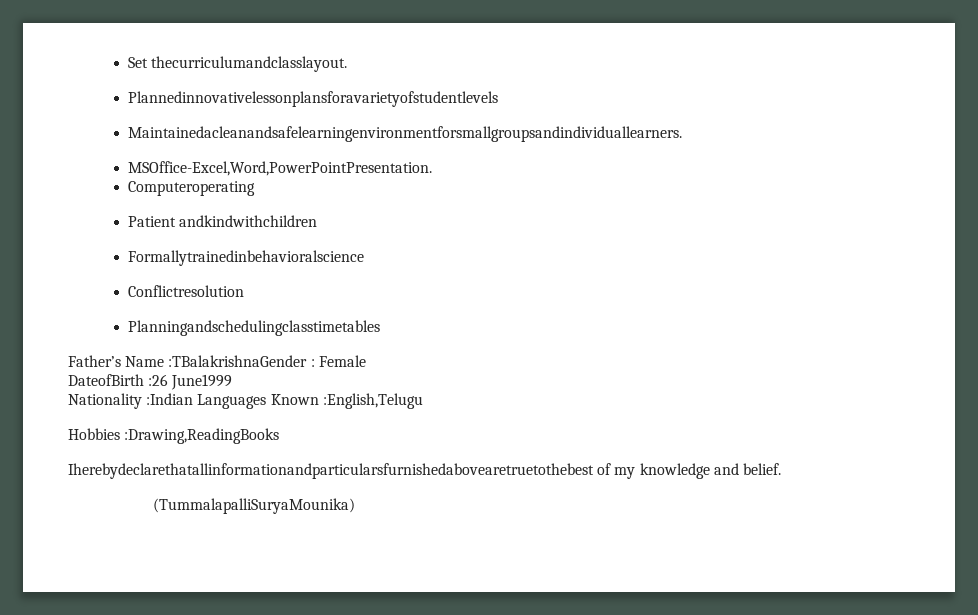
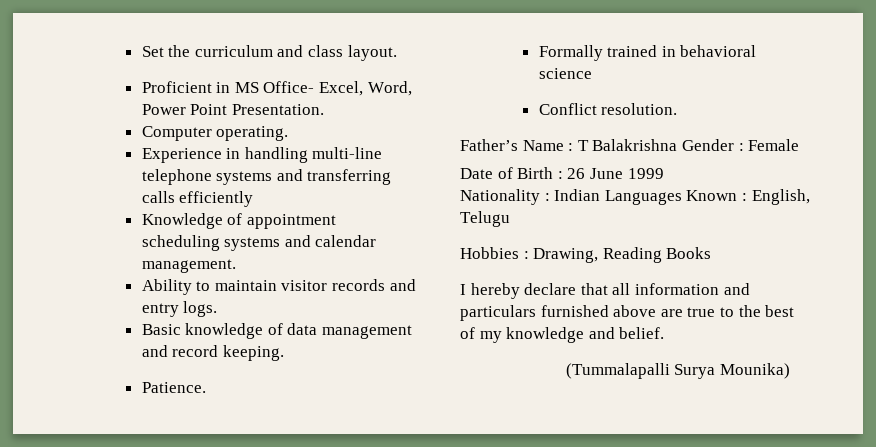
- Set thecurriculumandclasslayout.
- Plannedinnovativelessonplansforavarietyofstudentlevels
- Maintainedacleanandsafelearningenvironmentforsmallgroupsandindividuallearners.
- MSOffice-Excel,Word,PowerPointPresentation.
- Computeroperating
- Patient andkindwithchildren
- Formallytrainedinbehavioralscience
- Conflictresolution
- Planningandschedulingclasstimetables
- Father’s Name :TBalakrishnaGender : Female
- DateofBirth :26 June1999
- Nationality :Indian Languages Known :English,Telugu
- Hobbies :Drawing,ReadingBooks
- Iherebydeclarethatallinformationandparticularsfurnishedabovearetruetothebest of my knowledge and belief.
+ Set the curriculum and class layout.
+ Proficient in MS Office- Excel, Word, Power Point Presentation.
+ Computer operating.
+ Experience in handling multi-line telephone systems and transferring calls efficiently
+ Knowledge of appointment scheduling systems and calendar management.
+ Ability to maintain visitor records and entry logs.
+ Basic knowledge of data management and record keeping.
+ Patience.
+ Formally trained in behavioral science
+ Conflict resolution.
+ Father’s Name : T Balakrishna Gender : Female
+ Date of Birth : 26 June 1999
+ Nationality : Indian Languages Known : English, Telugu
+ Hobbies : Drawing, Reading Books
+ I hereby declare that all information and particulars furnished above are true to the best of my knowledge and belief.
- (TummalapalliSuryaMounika)
+ (Tummalapalli Surya Mounika)

